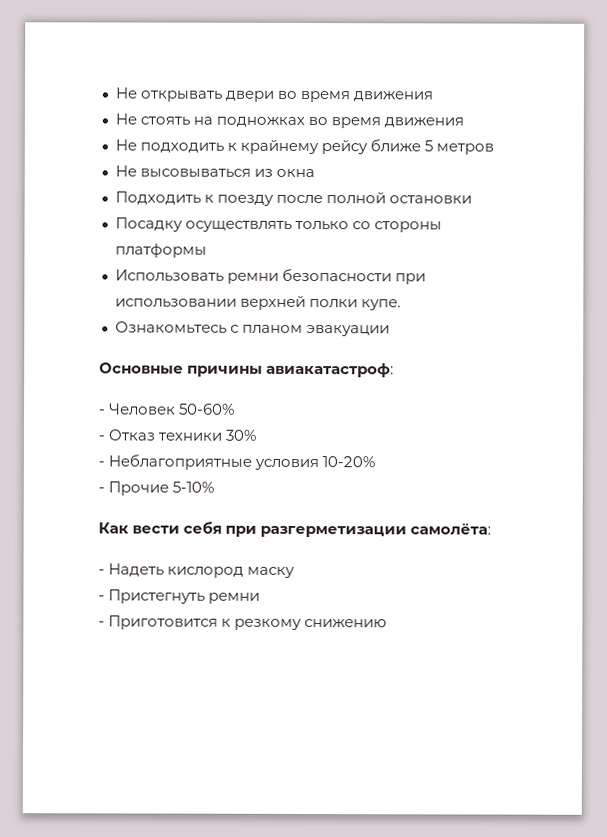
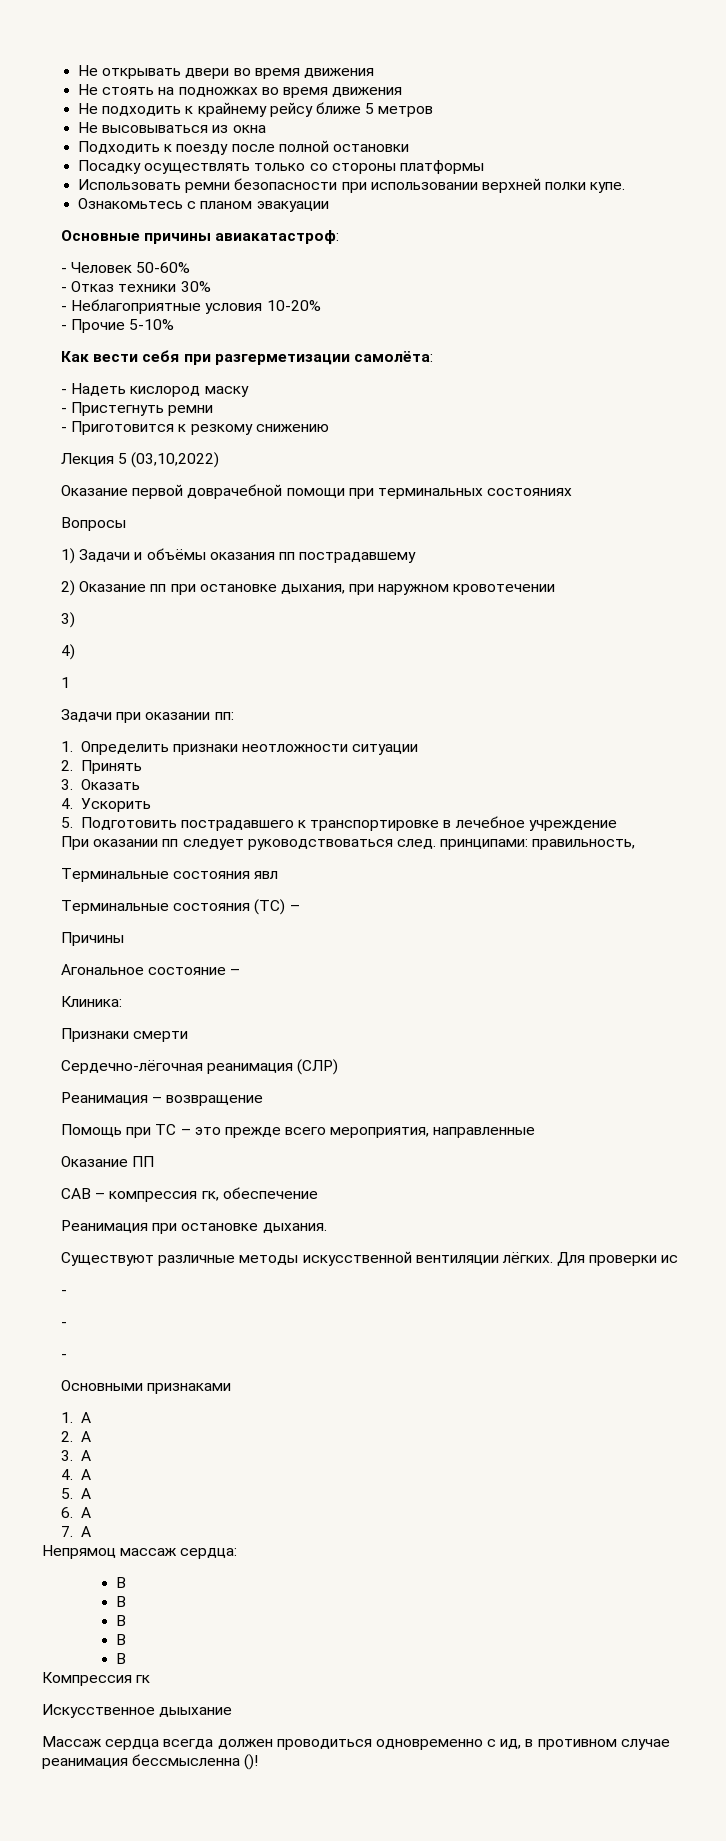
+ Лекция 5 (03,10,2022)
+ Оказание первой доврачебной помощи при терминальных состояниях
+ Вопросы
+ 1) Задачи и объёмы оказания пп пострадавшему
+ 2) Оказание пп при остановке дыхания, при наружном кровотечении
+ 3)
+ 4)
+ 1
+ Задачи при оказании пп:
+ 1. Определить признаки неотложности ситуации
+ 2. Принять
+ 3. Оказать
+ 4. Ускорить
+ 5. Подготовить пострадавшего к транспортировке в лечебное учреждение
+ При оказании пп следует руководствоваться след. принципами: правильность,
+ Терминальные состояния явл
+ Терминальные состояния (ТС) –
+ Причины
+ Агональное состояние –
+ Клиника:
+ Признаки смерти
+ Сердечно-лёгочная реанимация (СЛР)
+ Реанимация – возвращение
+ Помощь при ТС – это прежде всего мероприятия, направленные
+ Оказание ПП
+ CAB – компрессия гк, обеспечение
+ Реанимация при остановке дыхания.
+ Существуют различные методы искусственной вентиляции лёгких. Для проверки ис
+ -
+ -
+ -
+ Основными признаками
+ 1. А
+ 2. А
+ 3. А
+ 4. А
+ 5. А
+ 6. А
+ 7. А
+ Непрямоц массаж сердца:
+ В
+ В
+ В
+ В
+ В
+ Компрессия гк
+ Искусственное дыыхание
+ Массаж сердца всегда должен проводиться одновременно с ид, в противном случае реанимация бессмысленна ()!

